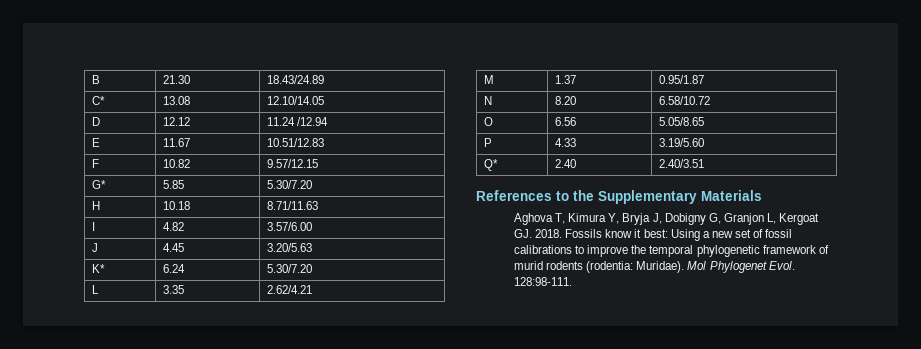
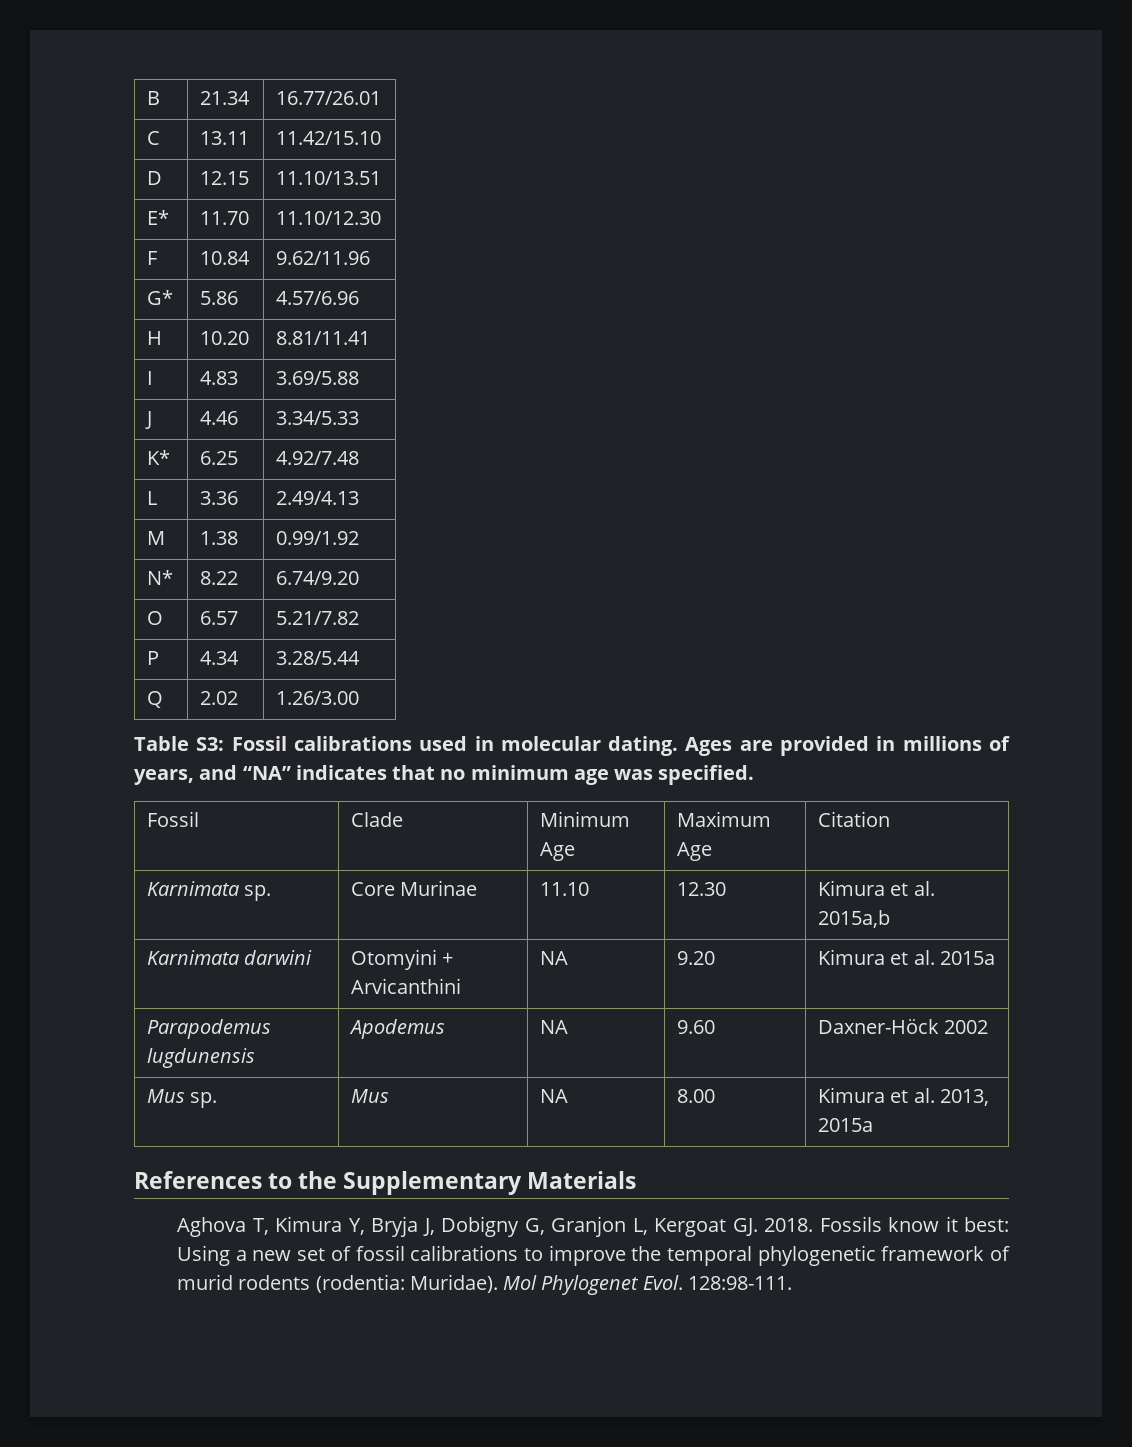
- B | 21.30 | 18.43/24.89
- C* | 13.08 | 12.10/14.05
- D | 12.12 | 11.24 /12.94
- E | 11.67 | 10.51/12.83
+ B | 21.34 | 16.77/26.01
+ C | 13.11 | 11.42/15.10
+ D | 12.15 | 11.10/13.51
+ E* | 11.70 | 11.10/12.30
- F | 10.82 | 9.57/12.15
+ F | 10.84 | 9.62/11.96
- G* | 5.85 | 5.30/7.20
+ G* | 5.86 | 4.57/6.96
- H | 10.18 | 8.71/11.63
+ H | 10.20 | 8.81/11.41
- I | 4.82 | 3.57/6.00
+ I | 4.83 | 3.69/5.88
- J | 4.45 | 3.20/5.63
+ J | 4.46 | 3.34/5.33
- K* | 6.24 | 5.30/7.20
+ K* | 6.25 | 4.92/7.48
- L | 3.35 | 2.62/4.21
+ L | 3.36 | 2.49/4.13
- M | 1.37 | 0.95/1.87
- N | 8.20 | 6.58/10.72
+ M | 1.38 | 0.99/1.92
+ N* | 8.22 | 6.74/9.20
- O | 6.56 | 5.05/8.65
+ O | 6.57 | 5.21/7.82
- P | 4.33 | 3.19/5.60
- Q* | 2.40 | 2.40/3.51
+ P | 4.34 | 3.28/5.44
+ Q | 2.02 | 1.26/3.00
+ Table S3: Fossil calibrations used in molecular dating. Ages are provided in millions of years, and “NA” indicates that no minimum age was specified.
+ Fossil | Clade | Minimum Age | Maximum Age | Citation
+ Karnimata sp. | Core Murinae | 11.10 | 12.30 | Kimura et al. 2015a,b
+ Karnimata darwini | Otomyini + Arvicanthini | NA | 9.20 | Kimura et al. 2015a
+ Parapodemus lugdunensis | Apodemus | NA | 9.60 | Daxner-Höck 2002
+ Mus sp. | Mus | NA | 8.00 | Kimura et al. 2013, 2015a

